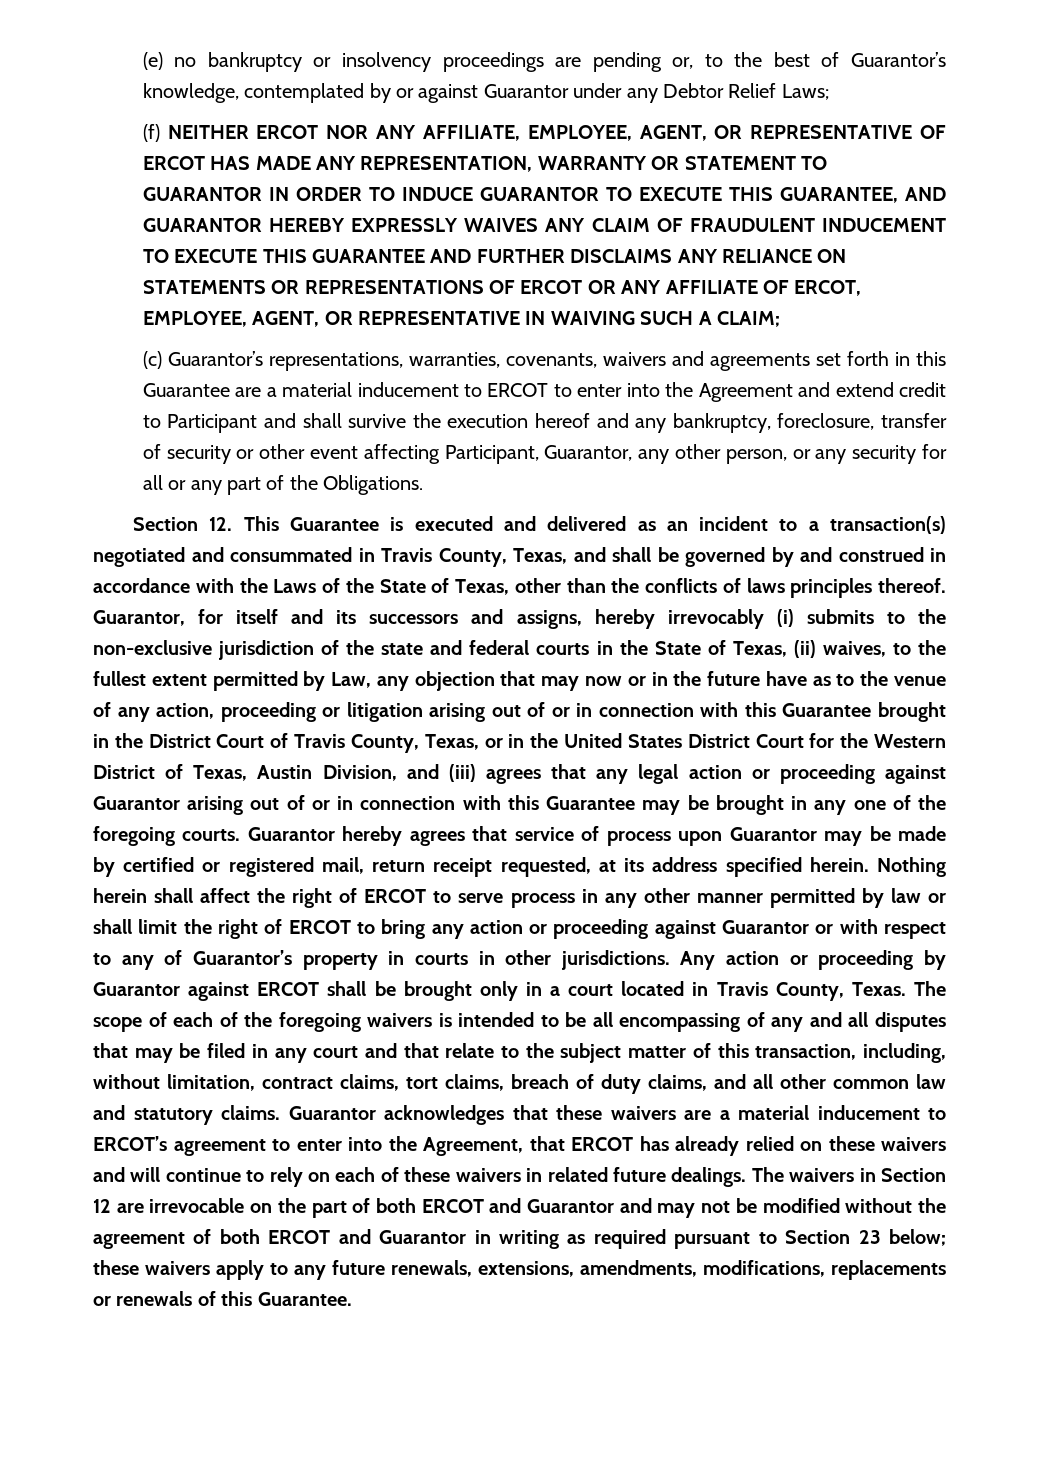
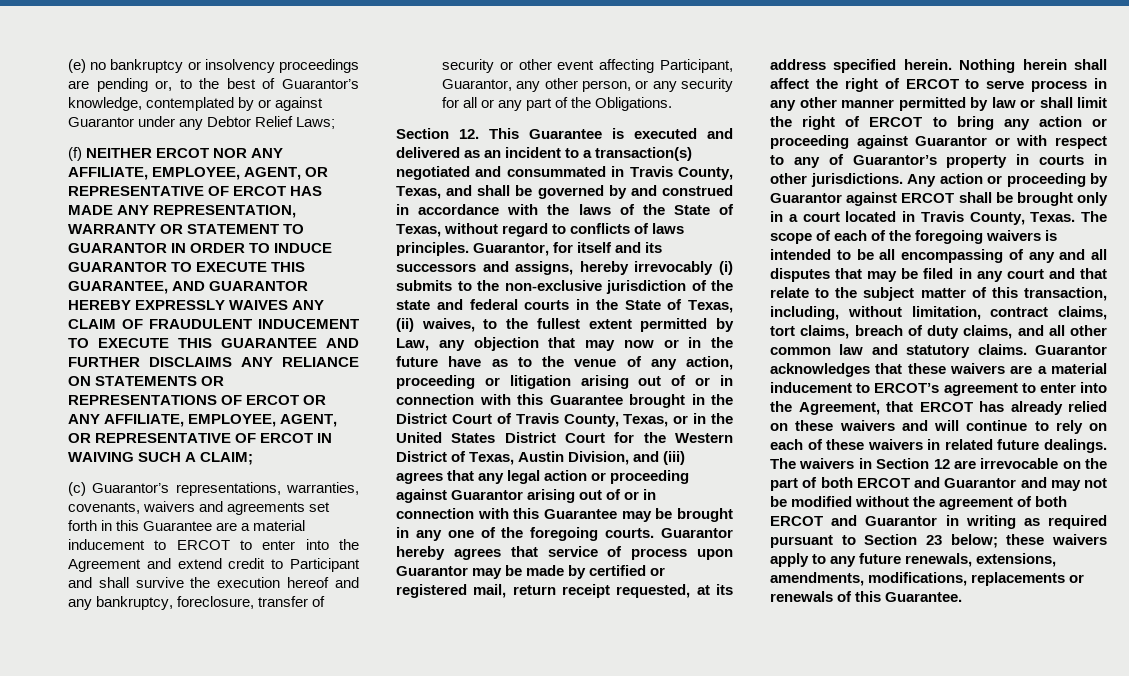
- (f) NEITHER ERCOT NOR ANY AFFILIATE, EMPLOYEE, AGENT, OR REPRESENTATIVE OF ERCOT HAS MADE ANY REPRESENTATION, WARRANTY OR STATEMENT TO GUARANTOR IN ORDER TO INDUCE GUARANTOR TO EXECUTE THIS GUARANTEE, AND GUARANTOR HEREBY EXPRESSLY WAIVES ANY CLAIM OF FRAUDULENT INDUCEMENT TO EXECUTE THIS GUARANTEE AND FURTHER DISCLAIMS ANY RELIANCE ON STATEMENTS OR REPRESENTATIONS OF ERCOT OR ANY AFFILIATE OF ERCOT, EMPLOYEE, AGENT, OR REPRESENTATIVE IN WAIVING SUCH A CLAIM;
+ (f) NEITHER ERCOT NOR ANY AFFILIATE, EMPLOYEE, AGENT, OR REPRESENTATIVE OF ERCOT HAS MADE ANY REPRESENTATION, WARRANTY OR STATEMENT TO GUARANTOR IN ORDER TO INDUCE GUARANTOR TO EXECUTE THIS GUARANTEE, AND GUARANTOR HEREBY EXPRESSLY WAIVES ANY CLAIM OF FRAUDULENT INDUCEMENT TO EXECUTE THIS GUARANTEE AND FURTHER DISCLAIMS ANY RELIANCE ON STATEMENTS OR REPRESENTATIONS OF ERCOT OR ANY AFFILIATE, EMPLOYEE, AGENT, OR REPRESENTATIVE OF ERCOT IN WAIVING SUCH A CLAIM;
- Section 12. This Guarantee is executed and delivered as an incident to a transaction(s) negotiated and consummated in Travis County, Texas, and shall be governed by and construed in accordance with the Laws of the State of Texas, other than the conflicts of laws principles thereof.
+ Section 12. This Guarantee is executed and delivered as an incident to a transaction(s) negotiated and consummated in Travis County, Texas, and shall be governed by and construed in accordance with the laws of the State of Texas, without regard to conflicts of laws principles.

